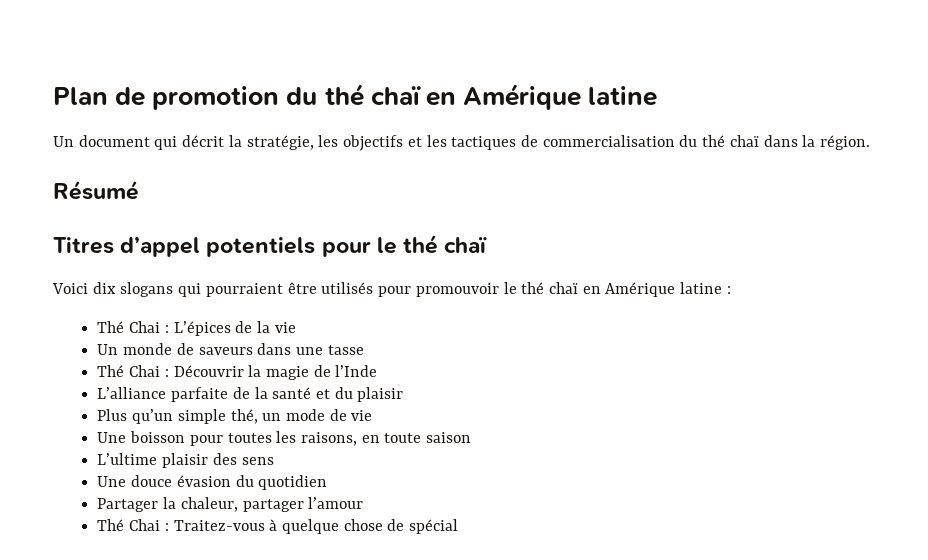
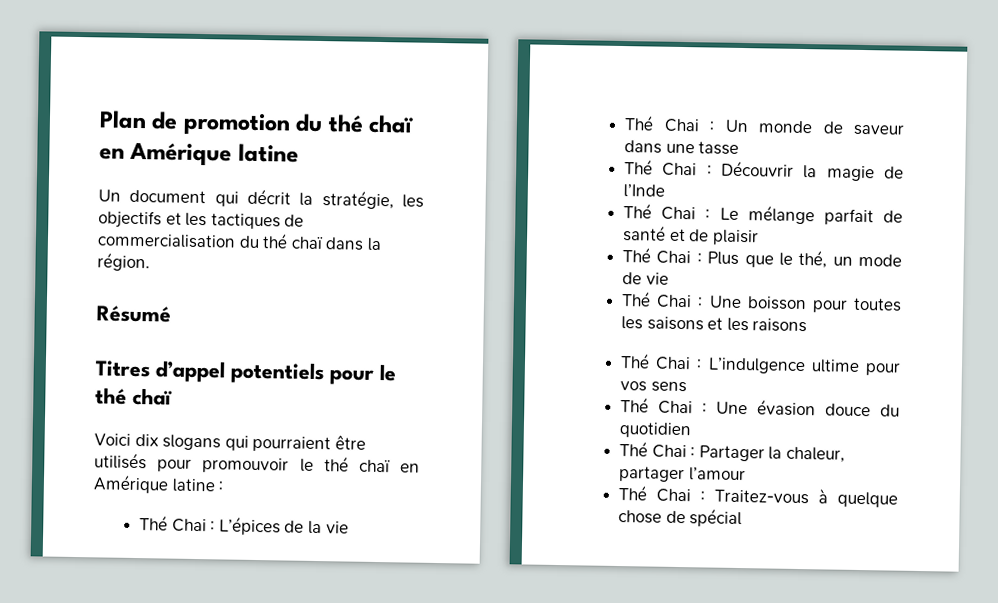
- Un monde de saveurs dans une tasse
+ Thé Chai : Un monde de saveur dans une tasse
- L’alliance parfaite de la santé et du plaisir
+ Thé Chai : Le mélange parfait de santé et de plaisir
- Plus qu’un simple thé, un mode de vie
+ Thé Chai : Plus que le thé, un mode de vie
- Une boisson pour toutes les raisons, en toute saison
- L’ultime plaisir des sens
- Une douce évasion du quotidien
+ Thé Chai : Une boisson pour toutes les saisons et les raisons
+ Thé Chai : L’indulgence ultime pour vos sens
+ Thé Chai : Une évasion douce du quotidien
- Partager la chaleur, partager l’amour
+ Thé Chai : Partager la chaleur, partager l’amour

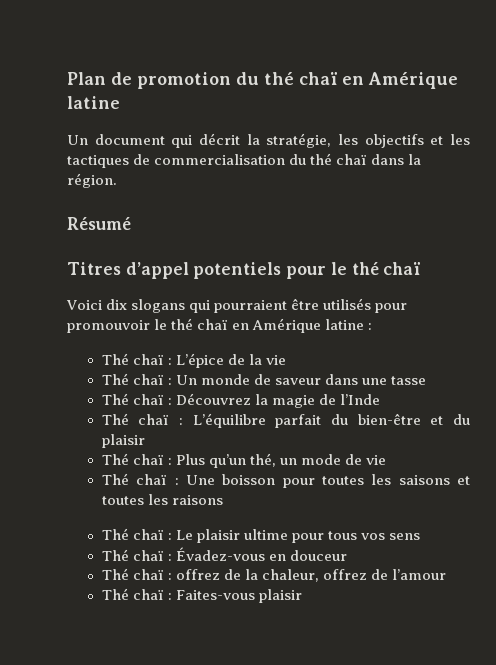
- Thé Chai : L’épices de la vie
+ Thé chaï : L’épice de la vie
- Thé Chai : Un monde de saveur dans une tasse
+ Thé chaï : Un monde de saveur dans une tasse
- Thé Chai : Découvrir la magie de l’Inde
+ Thé chaï : Découvrez la magie de l’Inde
- Thé Chai : Le mélange parfait de santé et de plaisir
+ Thé chaï : L’équilibre parfait du bien-être et du plaisir
- Thé Chai : Plus que le thé, un mode de vie
+ Thé chaï : Plus qu’un thé, un mode de vie
- Thé Chai : Une boisson pour toutes les saisons et les raisons
+ Thé chaï : Une boisson pour toutes les saisons et toutes les raisons
- Thé Chai : L’indulgence ultime pour vos sens
+ Thé chaï : Le plaisir ultime pour tous vos sens
- Thé Chai : Une évasion douce du quotidien
- Thé Chai : Partager la chaleur, partager l’amour
- Thé Chai : Traitez-vous à quelque chose de spécial
+ Thé chaï : Évadez-vous en douceur
+ Thé chaï : offrez de la chaleur, offrez de l’amour
+ Thé chaï : Faites-vous plaisir

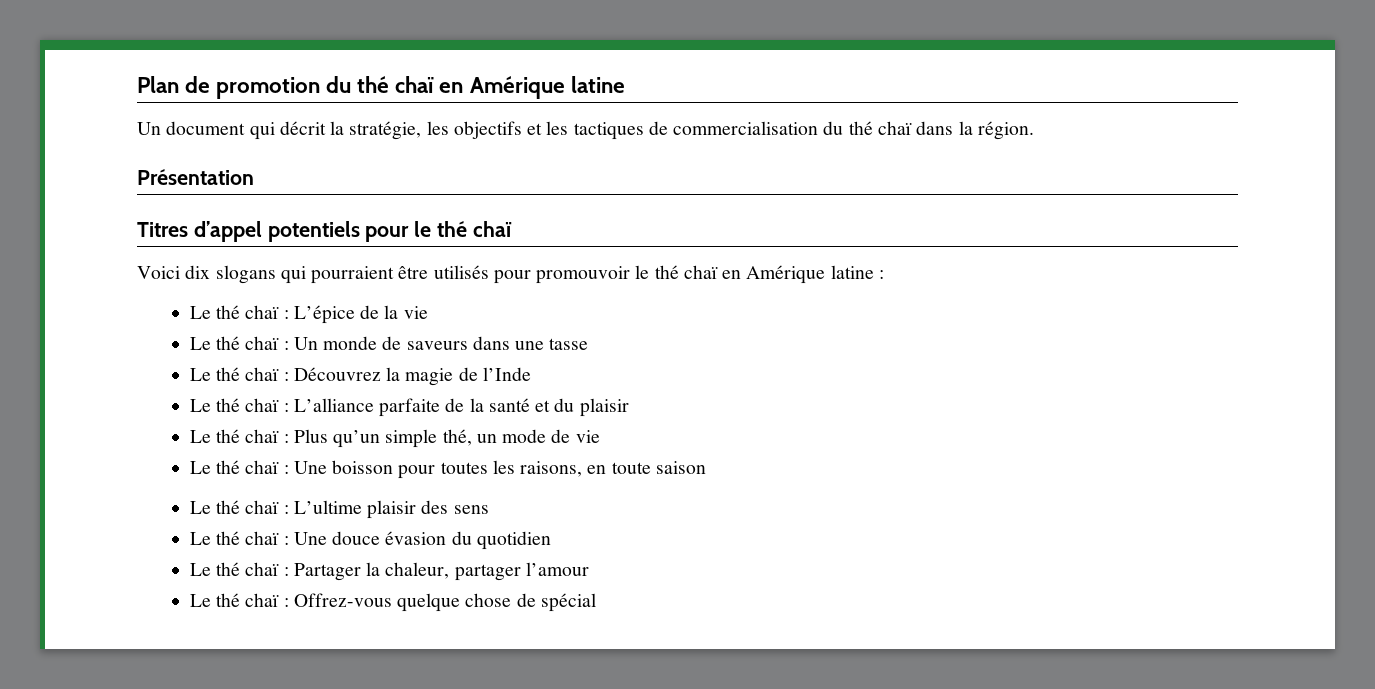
- Résumé
+ Présentation
- Thé chaï : L’épice de la vie
+ Le thé chaï : L’épice de la vie
- Thé chaï : Un monde de saveur dans une tasse
+ Le thé chaï : Un monde de saveurs dans une tasse
- Thé chaï : Découvrez la magie de l’Inde
+ Le thé chaï : Découvrez la magie de l’Inde
- Thé chaï : L’équilibre parfait du bien-être et du plaisir
+ Le thé chaï : L’alliance parfaite de la santé et du plaisir
- Thé chaï : Plus qu’un thé, un mode de vie
+ Le thé chaï : Plus qu’un simple thé, un mode de vie
- Thé chaï : Une boisson pour toutes les saisons et toutes les raisons
- Thé chaï : Le plaisir ultime pour tous vos sens
- Thé chaï : Évadez-vous en douceur
- Thé chaï : offrez de la chaleur, offrez de l’amour
- Thé chaï : Faites-vous plaisir
+ Le thé chaï : Une boisson pour toutes les raisons, en toute saison
+ Le thé chaï : L’ultime plaisir des sens
+ Le thé chaï : Une douce évasion du quotidien
+ Le thé chaï : Partager la chaleur, partager l’amour
+ Le thé chaï : Offrez-vous quelque chose de spécial

